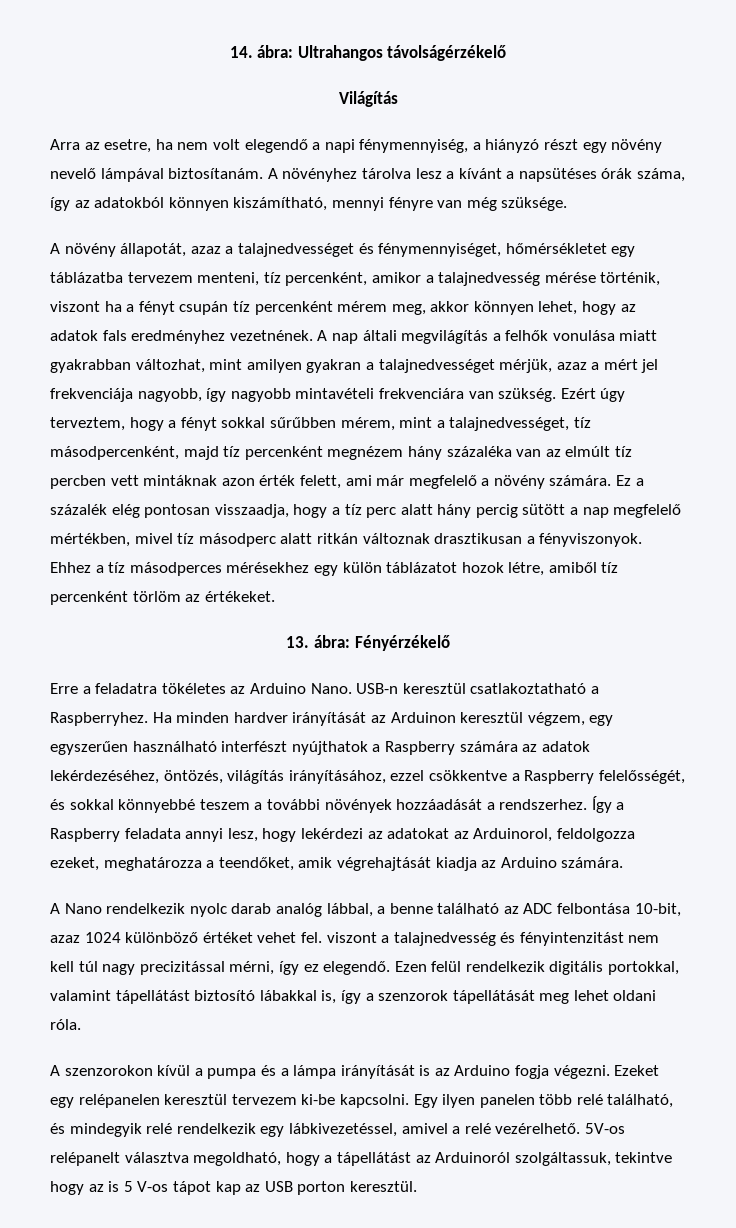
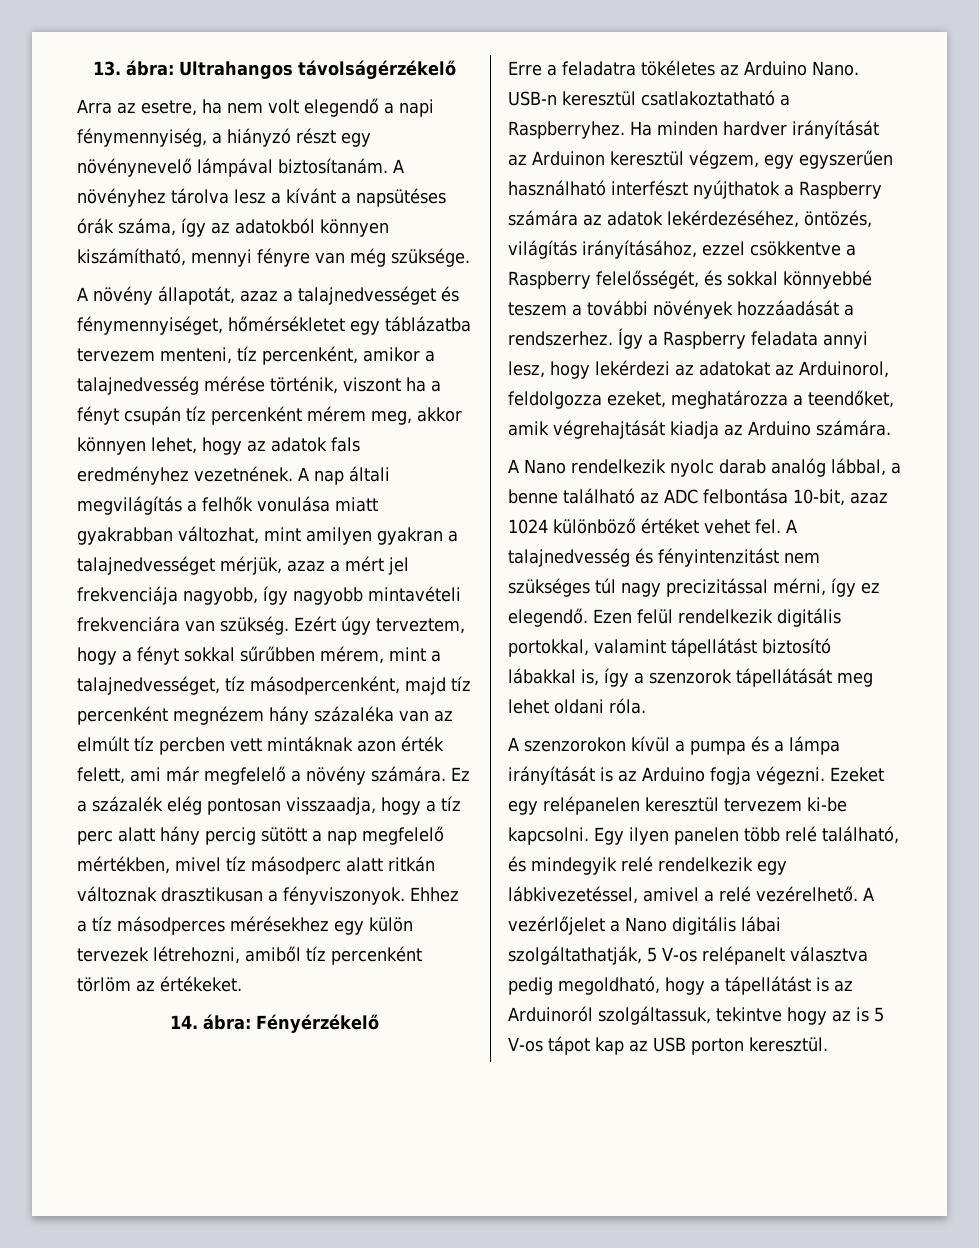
- 14. ábra: Ultrahangos távolságérzékelő
+ 13. ábra: Ultrahangos távolságérzékelő
- Világítás
- Arra az esetre, ha nem volt elegendő a napi fénymennyiség, a hiányzó részt egy növény nevelő lámpával biztosítanám.
+ Arra az esetre, ha nem volt elegendő a napi fénymennyiség, a hiányzó részt egy növénynevelő lámpával biztosítanám.
- Ehhez a tíz másodperces mérésekhez egy külön táblázatot hozok létre, amiből tíz percenként törlöm az értékeket.
+ Ehhez a tíz másodperces mérésekhez egy külön tervezek létrehozni, amiből tíz percenként törlöm az értékeket.
- 13. ábra: Fényérzékelő
+ 14. ábra: Fényérzékelő
- A Nano rendelkezik nyolc darab analóg lábbal, a benne található az ADC felbontása 10-bit, azaz 1024 különböző értéket vehet fel. viszont a talajnedvesség és fényintenzitást nem kell túl nagy precizitással mérni, így ez elegendő.
+ A Nano rendelkezik nyolc darab analóg lábbal, a benne található az ADC felbontása 10-bit, azaz 1024 különböző értéket vehet fel. A talajnedvesség és fényintenzitást nem szükséges túl nagy precizitással mérni, így ez elegendő.
- 5V-os relépanelt választva megoldható, hogy a tápellátást az Arduinoról szolgáltassuk, tekintve hogy az is 5 V-os tápot kap az USB porton keresztül.
+ A vezérlőjelet a Nano digitális lábai szolgáltathatják, 5 V-os relépanelt választva pedig megoldható, hogy a tápellátást is az Arduinoról szolgáltassuk, tekintve hogy az is 5 V-os tápot kap az USB porton keresztül.

